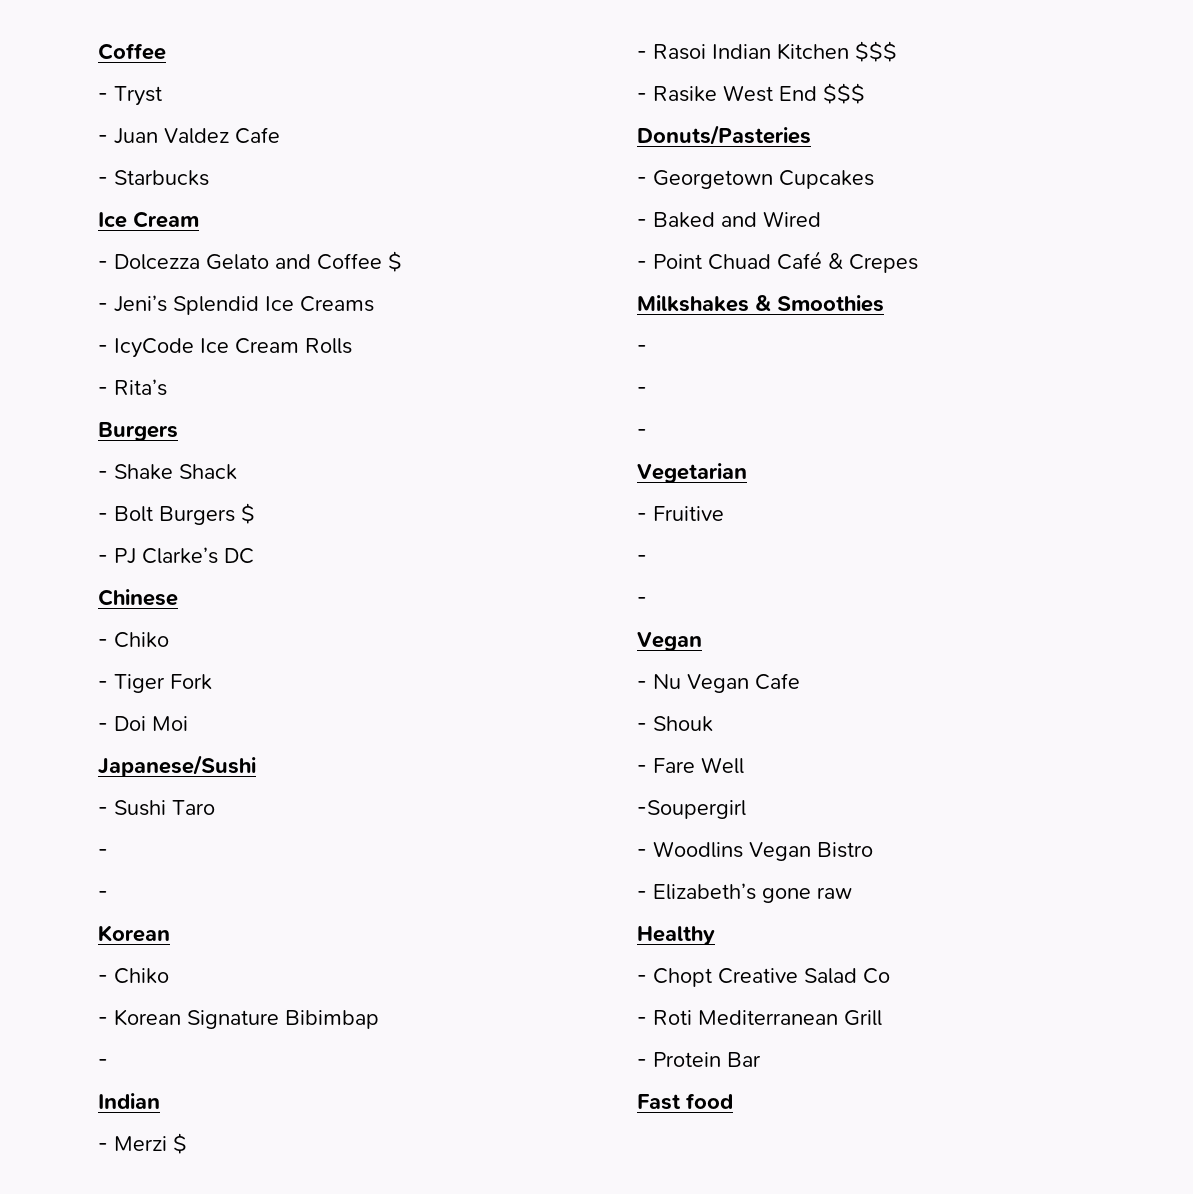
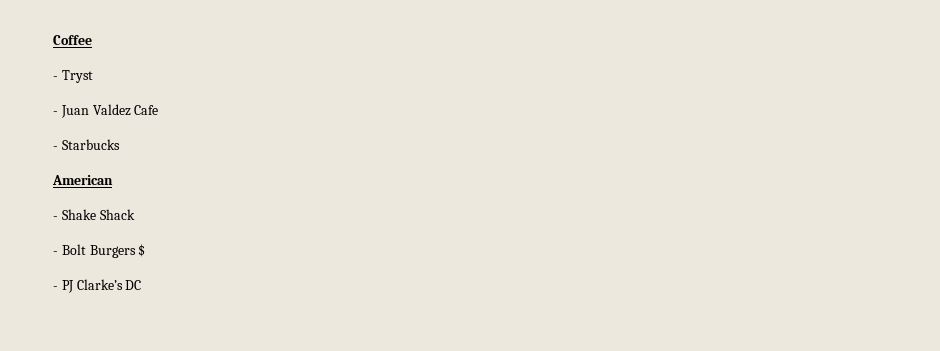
  - Starbucks
- Ice Cream
- - Dolcezza Gelato and Coffee $
- - Jeni’s Splendid Ice Creams
- - IcyCode Ice Cream Rolls
- - Rita’s
- Burgers
+ American
- Chinese
- - Chiko
- - Tiger Fork
- - Doi Moi
- Japanese/Sushi
- - Sushi Taro
- -
- -
- Korean
- - Chiko
- - Korean Signature Bibimbap
- -
- Indian
- - Merzi $
- - Rasoi Indian Kitchen $$$
- - Rasike West End $$$
- Donuts/Pasteries
- - Georgetown Cupcakes
- - Baked and Wired
- - Point Chuad Café & Crepes
- Milkshakes & Smoothies
- -
- -
- -
- Vegetarian
- - Fruitive
- -
- -
- Vegan
- - Nu Vegan Cafe
- - Shouk
- - Fare Well
- -Soupergirl
- - Woodlins Vegan Bistro
- - Elizabeth’s gone raw
- Healthy
- - Chopt Creative Salad Co
- - Roti Mediterranean Grill
- - Protein Bar
- Fast food

